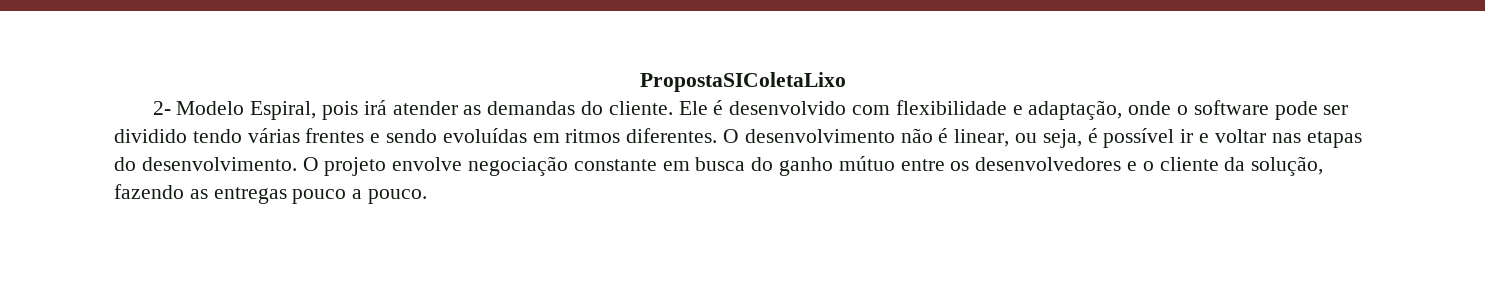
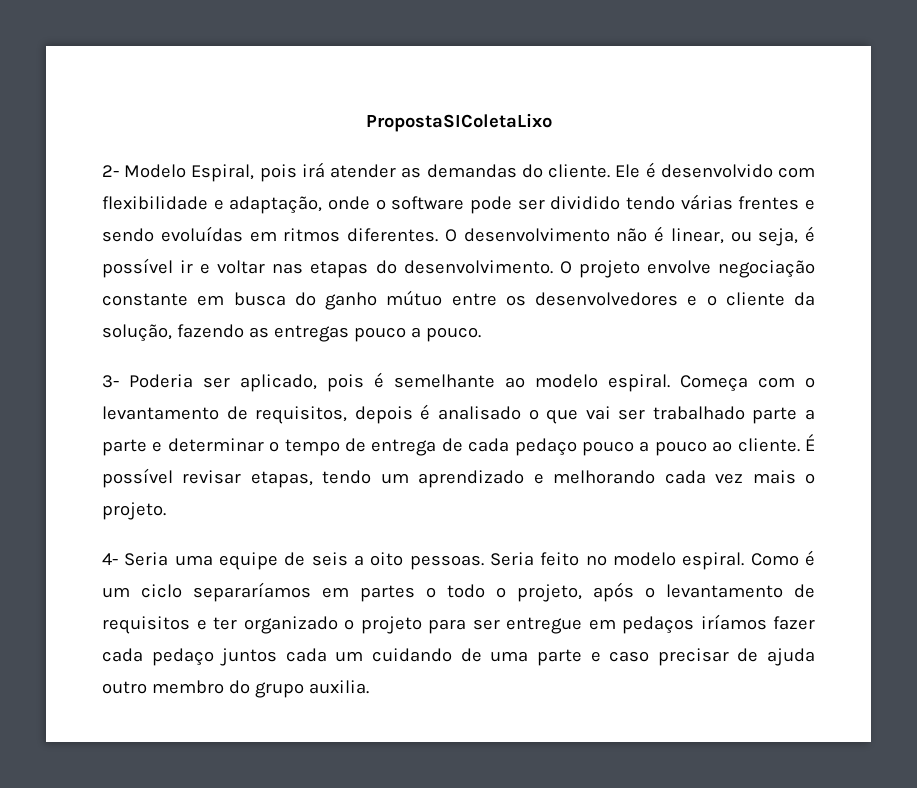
+ 3- Poderia ser aplicado, pois é semelhante ao modelo espiral. Começa com o levantamento de requisitos, depois é analisado o que vai ser trabalhado parte a parte e determinar o tempo de entrega de cada pedaço pouco a pouco ao cliente. É possível revisar etapas, tendo um aprendizado e melhorando cada vez mais o projeto.
+ 4- Seria uma equipe de seis a oito pessoas. Seria feito no modelo espiral. Como é um ciclo separaríamos em partes o todo o projeto, após o levantamento de requisitos e ter organizado o projeto para ser entregue em pedaços iríamos fazer cada pedaço juntos cada um cuidando de uma parte e caso precisar de ajuda outro membro do grupo auxilia.

